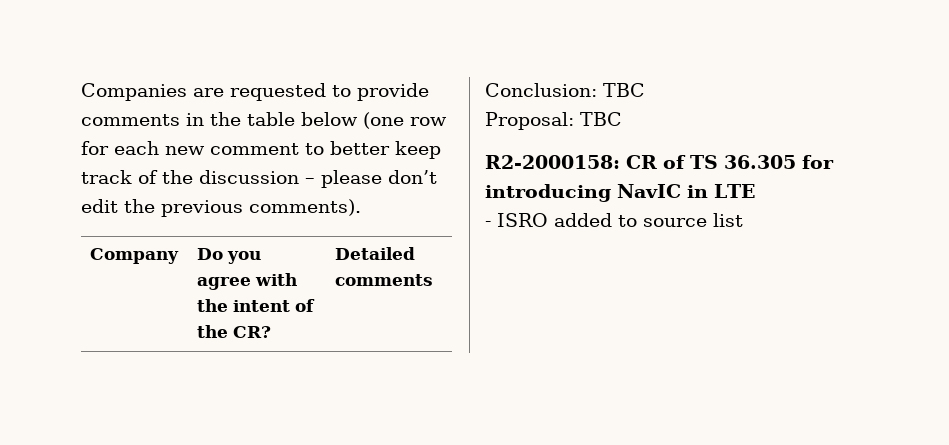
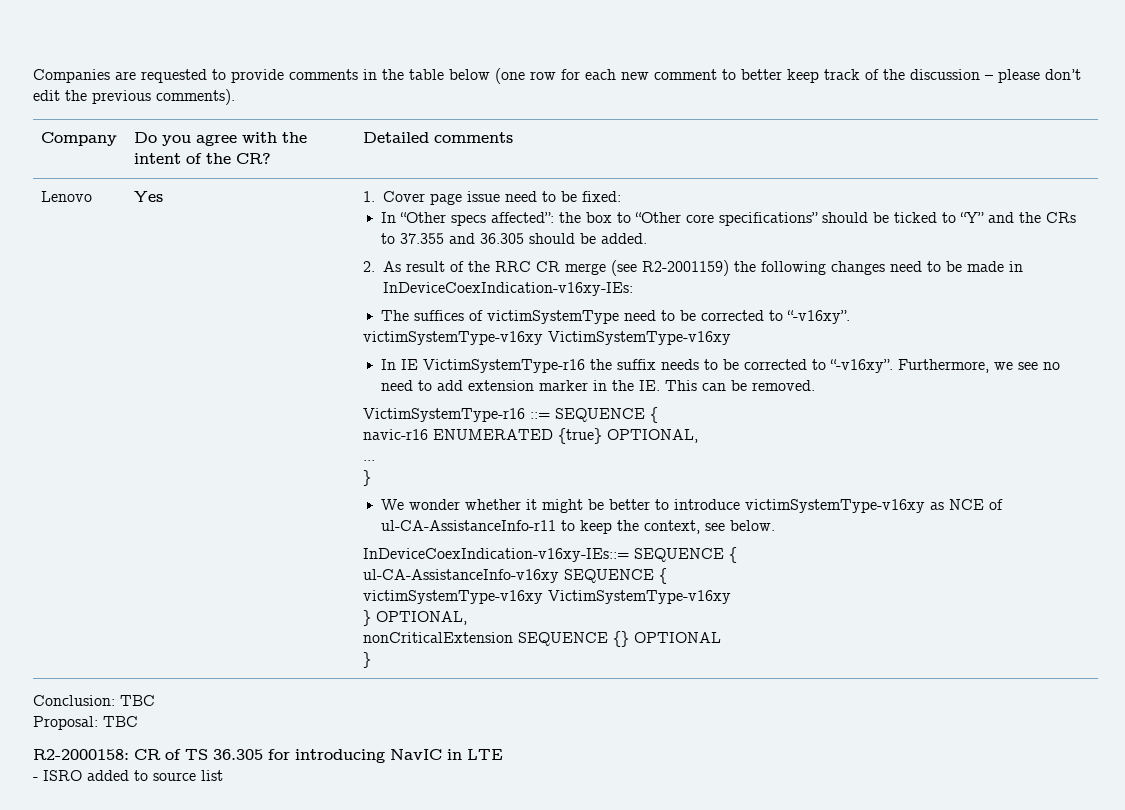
+ Lenovo | Yes | 1. Cover page issue need to be fixed:
+ In “Other specs affected”: the box to “Other core specifications” should be ticked to “Y” and the CRs to 37.355 and 36.305 should be added.
+ 2. As result of the RRC CR merge (see R2-2001159) the following changes need to be made in InDeviceCoexIndication-v16xy-IEs:
+ The suffices of victimSystemType need to be corrected to “-v16xy”.
+ victimSystemType-v16xy VictimSystemType-v16xy
+ In IE VictimSystemType-r16 the suffix needs to be corrected to “-v16xy”. Furthermore, we see no need to add extension marker in the IE. This can be removed.
+ VictimSystemType-r16 ::= SEQUENCE {
+ navic-r16 ENUMERATED {true} OPTIONAL,
+ ...
+ }
+ We wonder whether it might be better to introduce victimSystemType-v16xy as NCE of ul-CA-AssistanceInfo-r11 to keep the context, see below.
+ InDeviceCoexIndication-v16xy-IEs::= SEQUENCE {
+ ul-CA-AssistanceInfo-v16xy SEQUENCE {
+ victimSystemType-v16xy VictimSystemType-v16xy
+ } OPTIONAL,
+ nonCriticalExtension SEQUENCE {} OPTIONAL
+ }

